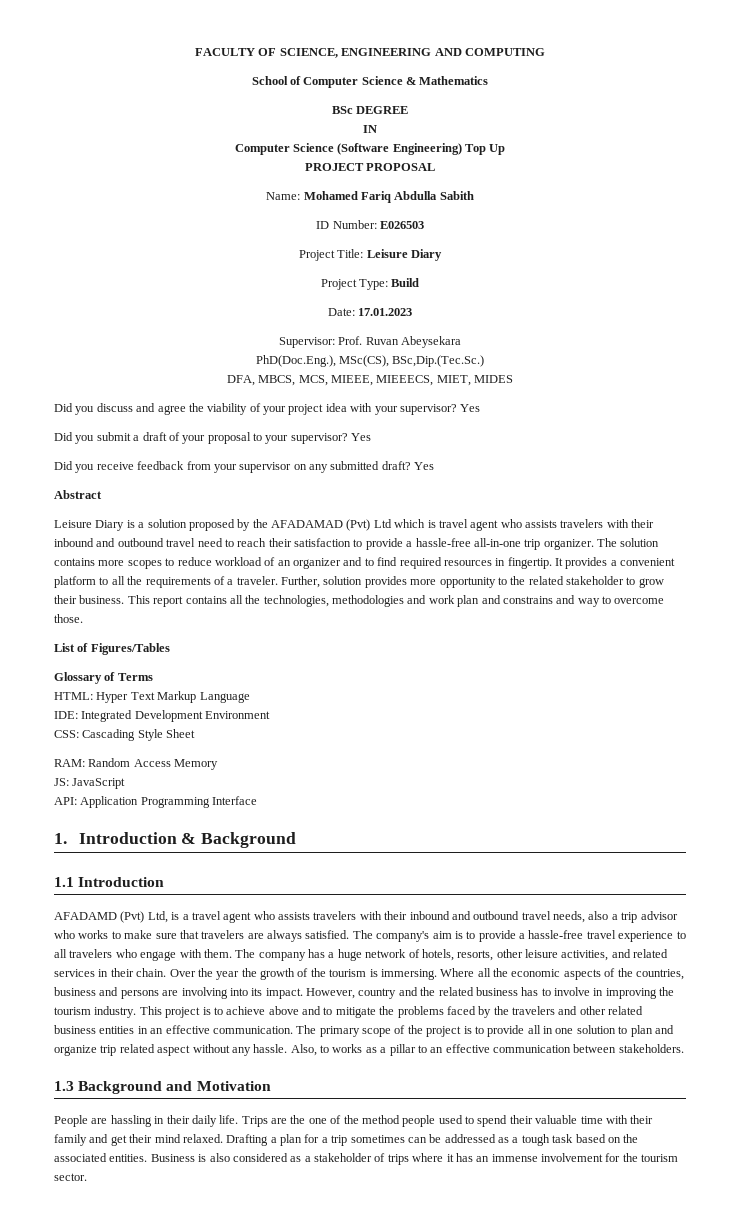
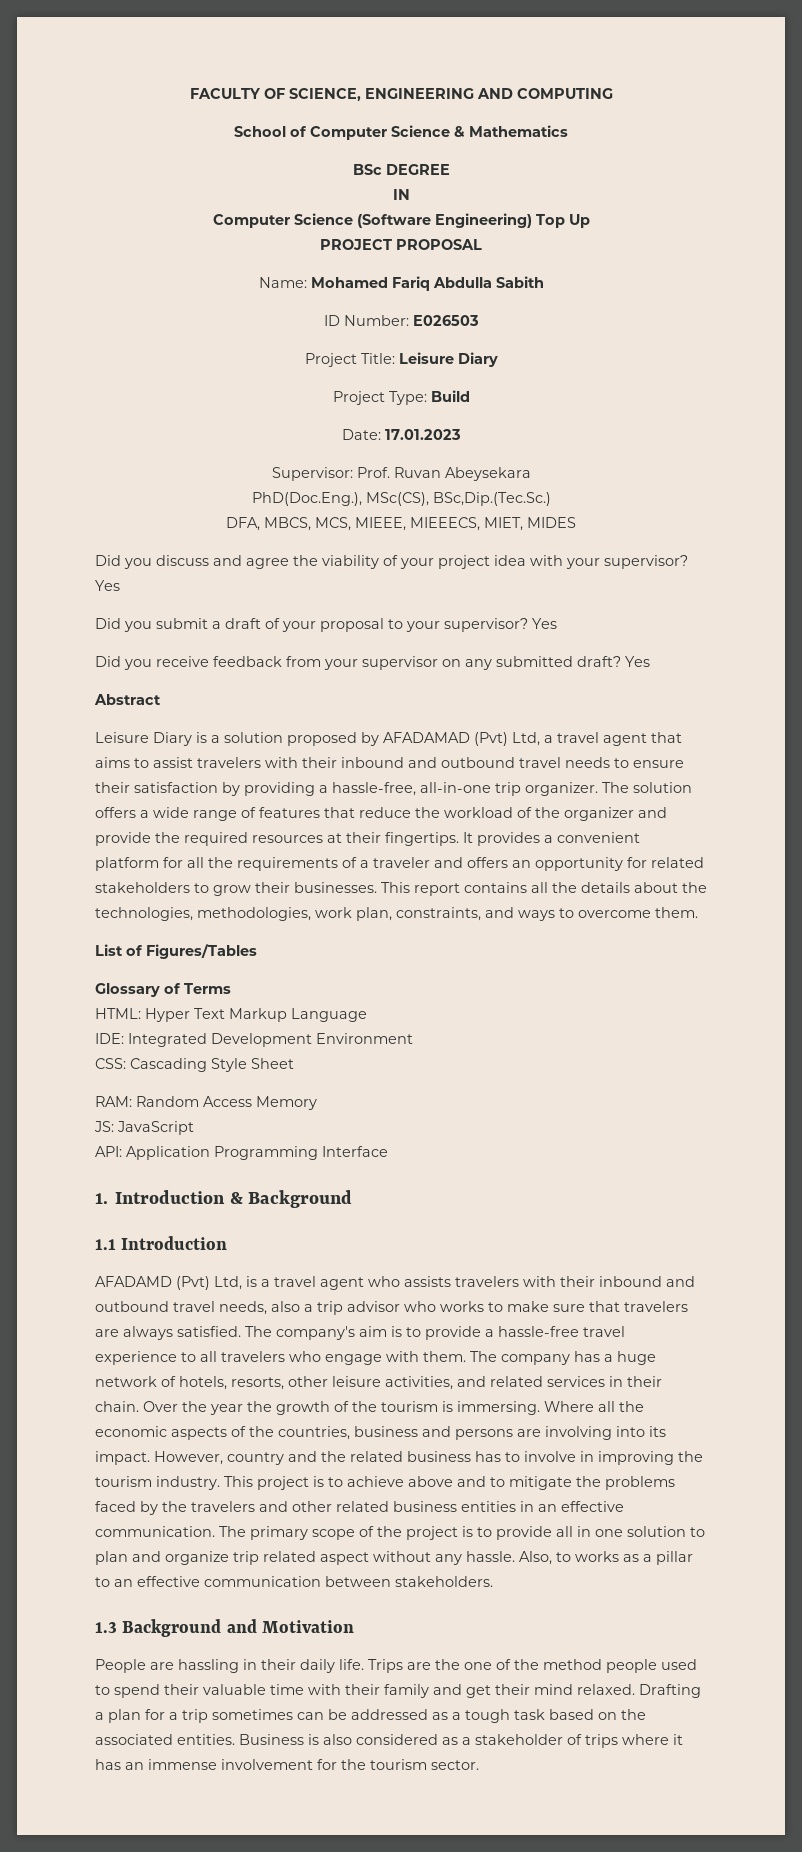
- Leisure Diary is a solution proposed by the AFADAMAD (Pvt) Ltd which is travel agent who assists travelers with their inbound and outbound travel need to reach their satisfaction to provide a hassle-free all-in-one trip organizer.
+ Leisure Diary is a solution proposed by AFADAMAD (Pvt) Ltd, a travel agent that aims to assist travelers with their inbound and outbound travel needs to ensure their satisfaction by providing a hassle-free, all-in-one trip organizer.
- The solution contains more scopes to reduce workload of an organizer and to find required resources in fingertip.
+ The solution offers a wide range of features that reduce the workload of the organizer and provide the required resources at their fingertips.
- It provides a convenient platform to all the requirements of a traveler. Further, solution provides more opportunity to the related stakeholder to grow their business.
+ It provides a convenient platform for all the requirements of a traveler and offers an opportunity for related stakeholders to grow their businesses.
- This report contains all the technologies, methodologies and work plan and constrains and way to overcome those.
+ This report contains all the details about the technologies, methodologies, work plan, constraints, and ways to overcome them.

